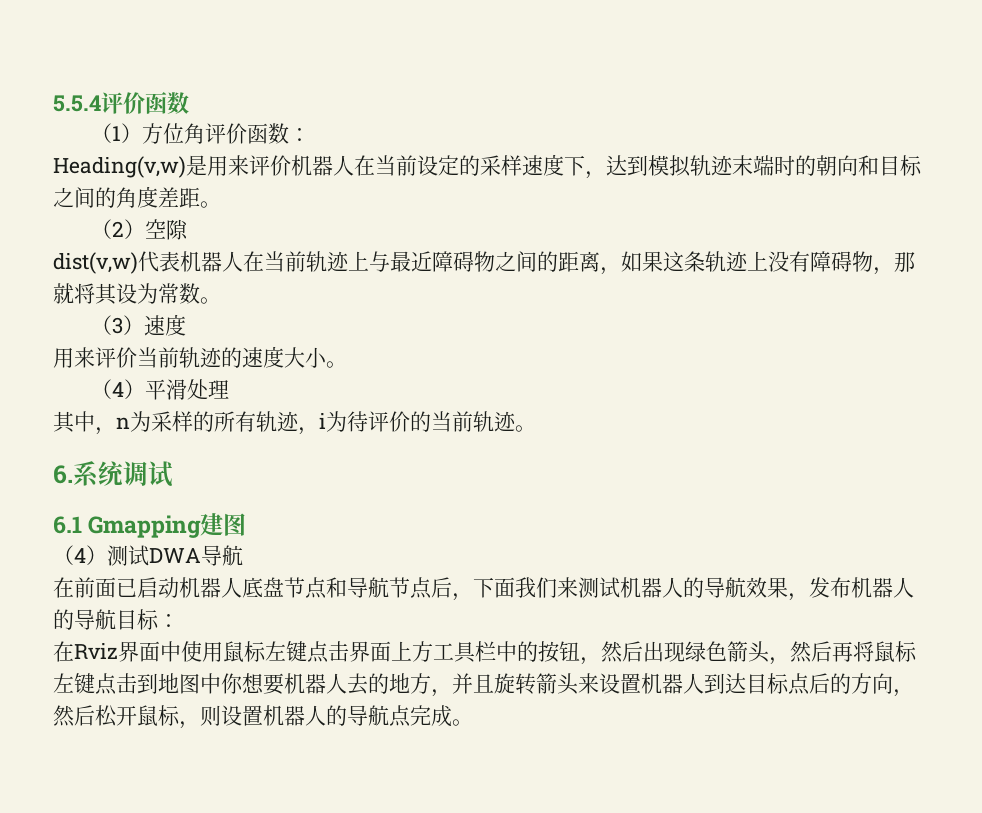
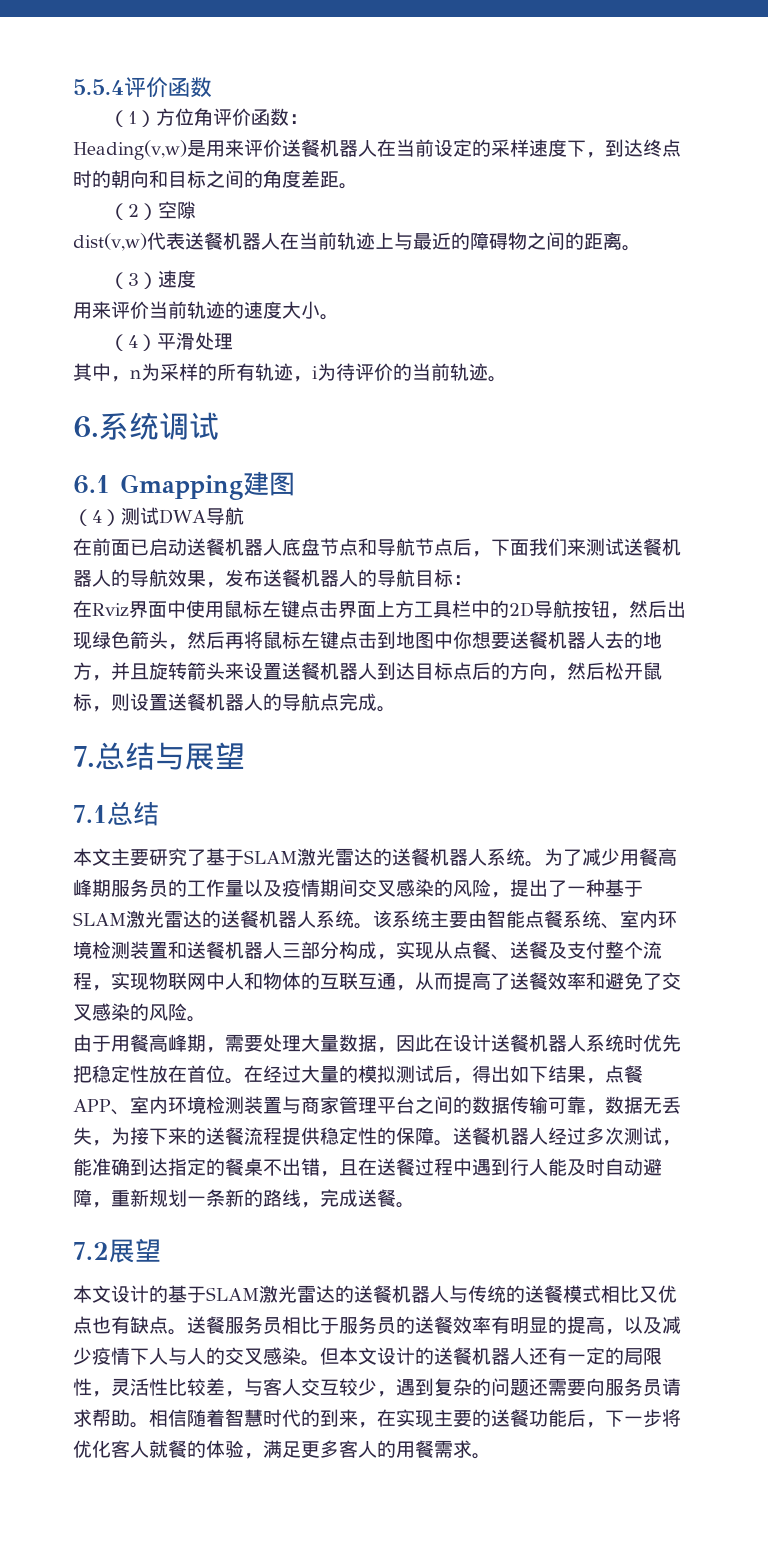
- Heading(v,w)是用来评价机器人在当前设定的采样速度下，达到模拟轨迹末端时的朝向和目标之间的角度差距。
+ Heading(v,w)是用来评价送餐机器人在当前设定的采样速度下，到达终点时的朝向和目标之间的角度差距。
- dist(v,w)代表机器人在当前轨迹上与最近障碍物之间的距离，如果这条轨迹上没有障碍物，那就将其设为常数。
+ dist(v,w)代表送餐机器人在当前轨迹上与最近的障碍物之间的距离。
- 在前面已启动机器人底盘节点和导航节点后，下面我们来测试机器人的导航效果，发布机器人的导航目标：
+ 在前面已启动送餐机器人底盘节点和导航节点后，下面我们来测试送餐机器人的导航效果，发布送餐机器人的导航目标：
- 在Rviz界面中使用鼠标左键点击界面上方工具栏中的按钮，然后出现绿色箭头，然后再将鼠标左键点击到地图中你想要机器人去的地方，并且旋转箭头来设置机器人到达目标点后的方向，然后松开鼠标，则设置机器人的导航点完成。
+ 在Rviz界面中使用鼠标左键点击界面上方工具栏中的2D导航按钮，然后出现绿色箭头，然后再将鼠标左键点击到地图中你想要送餐机器人去的地方，并且旋转箭头来设置送餐机器人到达目标点后的方向，然后松开鼠标，则设置送餐机器人的导航点完成。
+ 7.总结与展望
+ 7.1总结
+ 本文主要研究了基于SLAM激光雷达的送餐机器人系统。为了减少用餐高峰期服务员的工作量以及疫情期间交叉感染的风险，提出了一种基于SLAM激光雷达的送餐机器人系统。该系统主要由智能点餐系统、室内环境检测装置和送餐机器人三部分构成，实现从点餐、送餐及支付整个流程，实现物联网中人和物体的互联互通，从而提高了送餐效率和避免了交叉感染的风险。
+ 由于用餐高峰期，需要处理大量数据，因此在设计送餐机器人系统时优先把稳定性放在首位。在经过大量的模拟测试后，得出如下结果，点餐APP、室内环境检测装置与商家管理平台之间的数据传输可靠，数据无丢失，为接下来的送餐流程提供稳定性的保障。送餐机器人经过多次测试，能准确到达指定的餐桌不出错，且在送餐过程中遇到行人能及时自动避障，重新规划一条新的路线，完成送餐。
+ 7.2展望
+ 本文设计的基于SLAM激光雷达的送餐机器人与传统的送餐模式相比又优点也有缺点。送餐服务员相比于服务员的送餐效率有明显的提高，以及减少疫情下人与人的交叉感染。但本文设计的送餐机器人还有一定的局限性，灵活性比较差，与客人交互较少，遇到复杂的问题还需要向服务员请求帮助。相信随着智慧时代的到来，在实现主要的送餐功能后，下一步将优化客人就餐的体验，满足更多客人的用餐需求。

